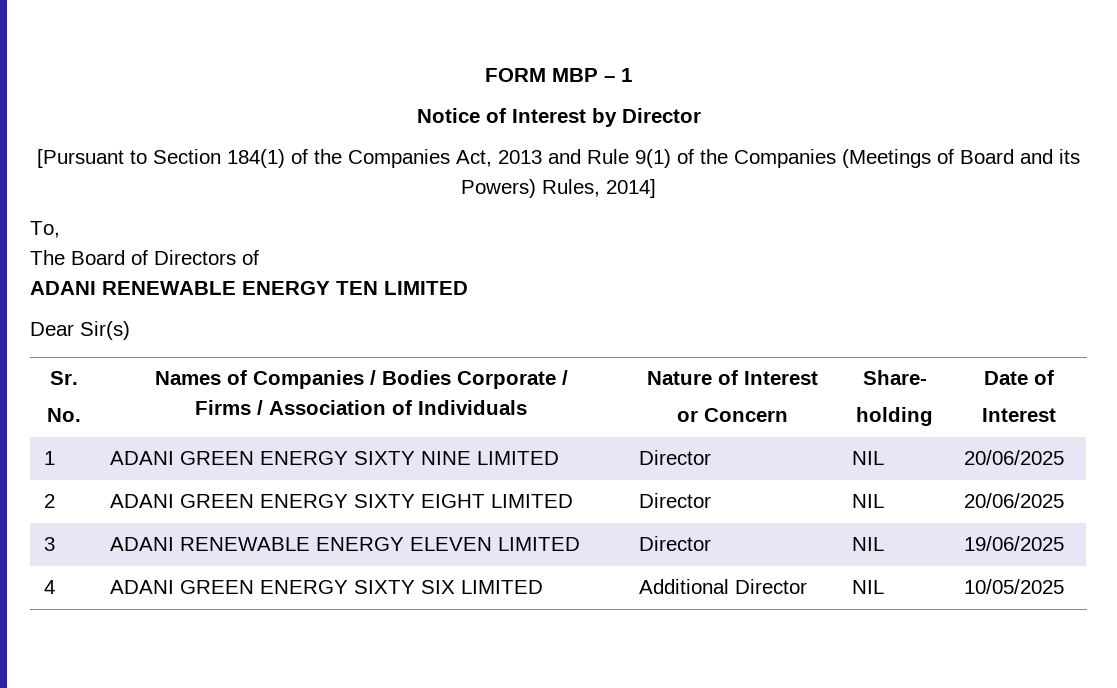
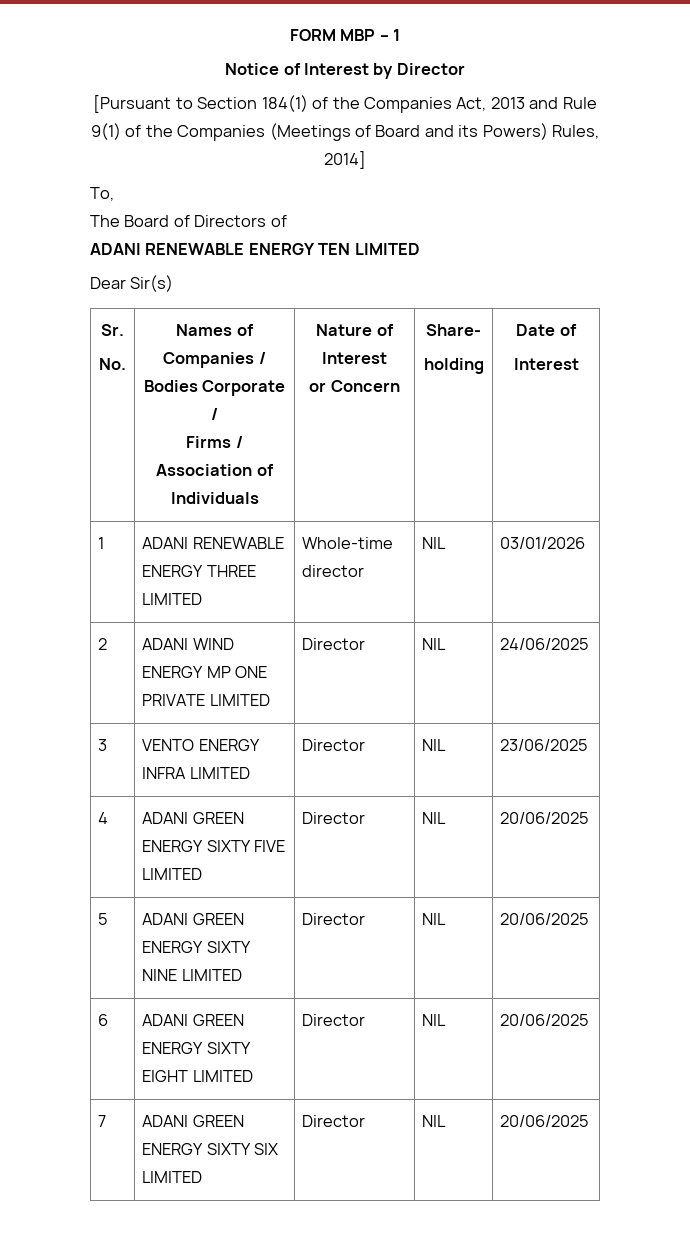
- 1 | ADANI GREEN ENERGY SIXTY NINE LIMITED | Director | NIL | 20/06/2025
+ 1 | ADANI RENEWABLE ENERGY THREE LIMITED | Whole-time director | NIL | 03/01/2026
+ 2 | ADANI WIND ENERGY MP ONE PRIVATE LIMITED | Director | NIL | 24/06/2025
+ 3 | VENTO ENERGY INFRA LIMITED | Director | NIL | 23/06/2025
+ 4 | ADANI GREEN ENERGY SIXTY FIVE LIMITED | Director | NIL | 20/06/2025
+ 5 | ADANI GREEN ENERGY SIXTY NINE LIMITED | Director | NIL | 20/06/2025
- 2 | ADANI GREEN ENERGY SIXTY EIGHT LIMITED | Director | NIL | 20/06/2025
+ 6 | ADANI GREEN ENERGY SIXTY EIGHT LIMITED | Director | NIL | 20/06/2025
- 3 | ADANI RENEWABLE ENERGY ELEVEN LIMITED | Director | NIL | 19/06/2025
- 4 | ADANI GREEN ENERGY SIXTY SIX LIMITED | Additional Director | NIL | 10/05/2025
+ 7 | ADANI GREEN ENERGY SIXTY SIX LIMITED | Director | NIL | 20/06/2025

